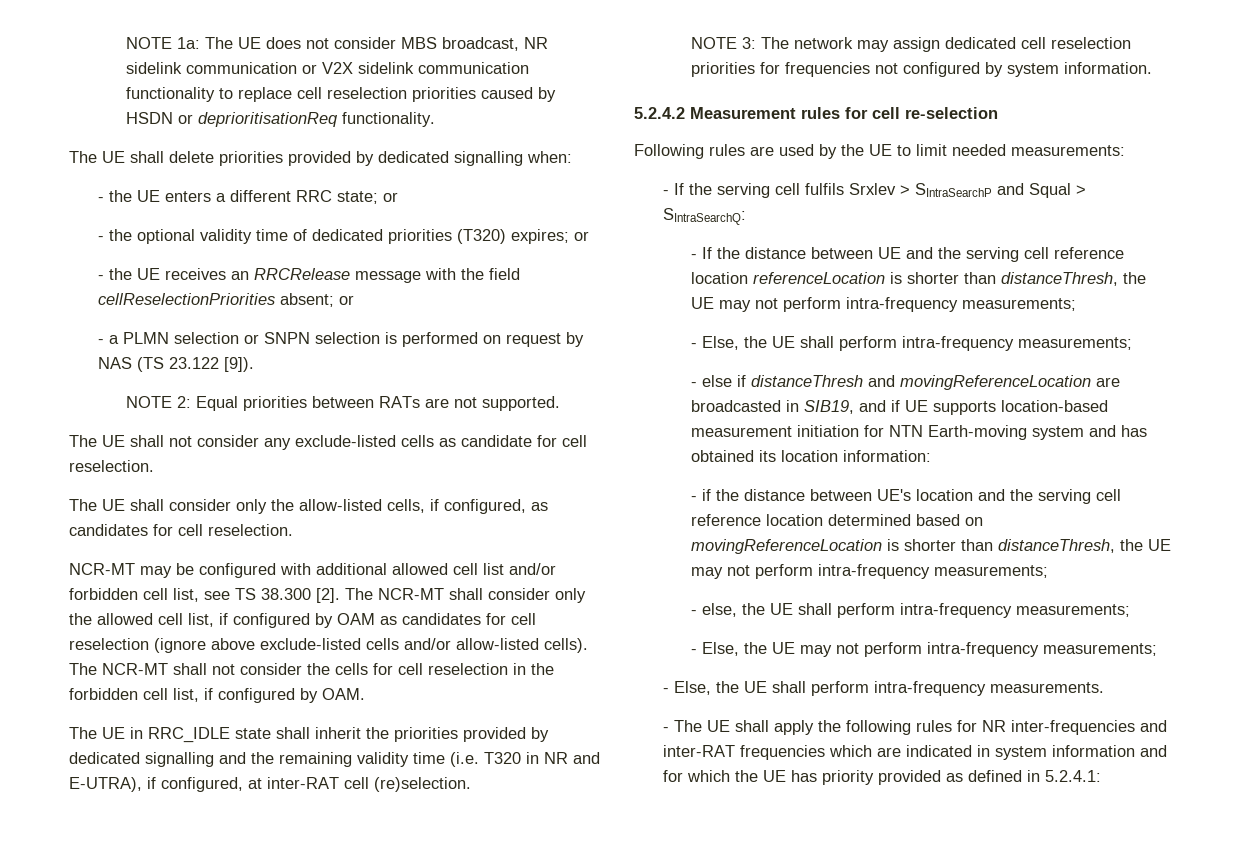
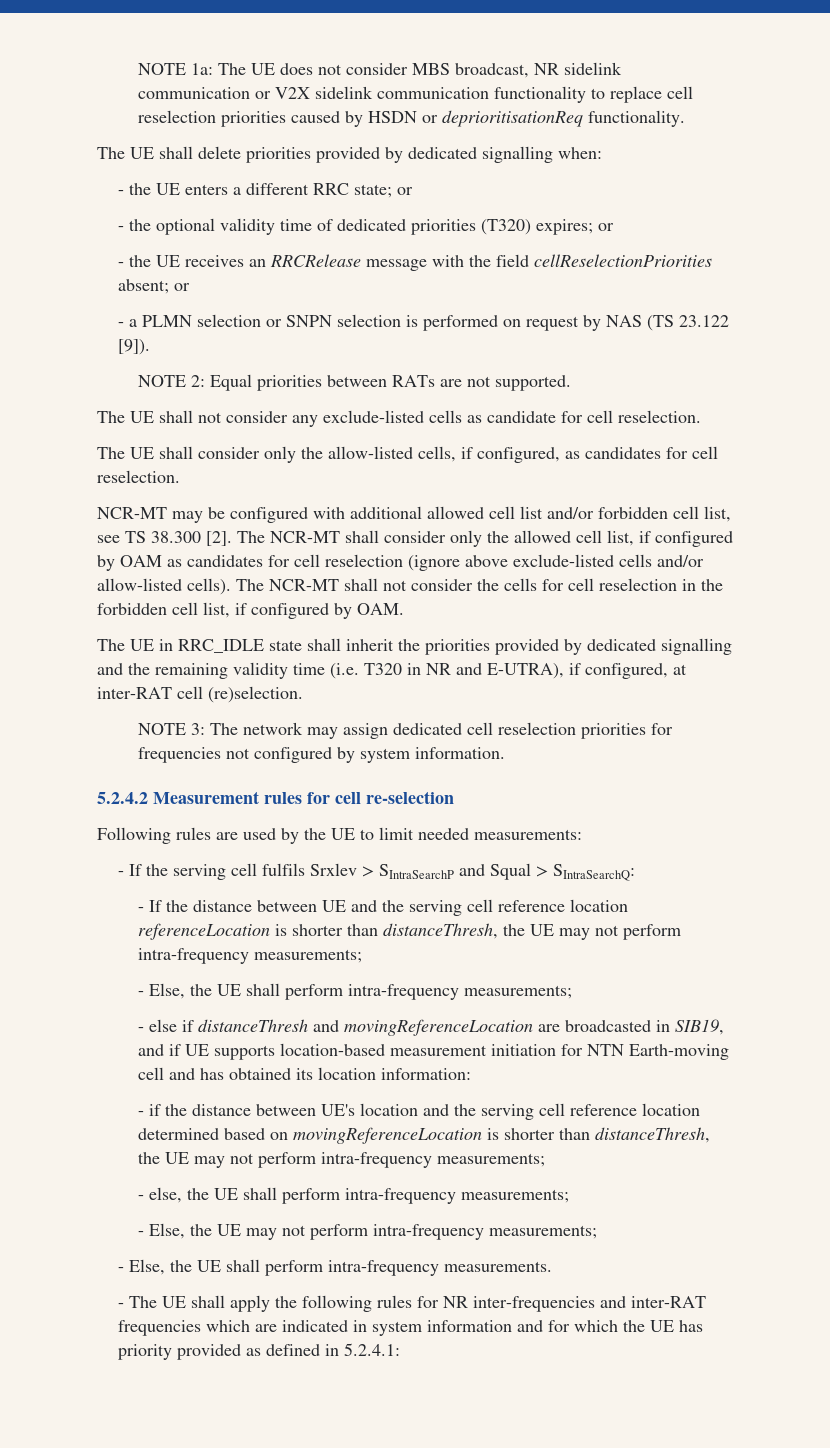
- - else if distanceThresh and movingReferenceLocation are broadcasted in SIB19, and if UE supports location-based measurement initiation for NTN Earth-moving system and has obtained its location information:
+ - else if distanceThresh and movingReferenceLocation are broadcasted in SIB19, and if UE supports location-based measurement initiation for NTN Earth-moving cell and has obtained its location information:

